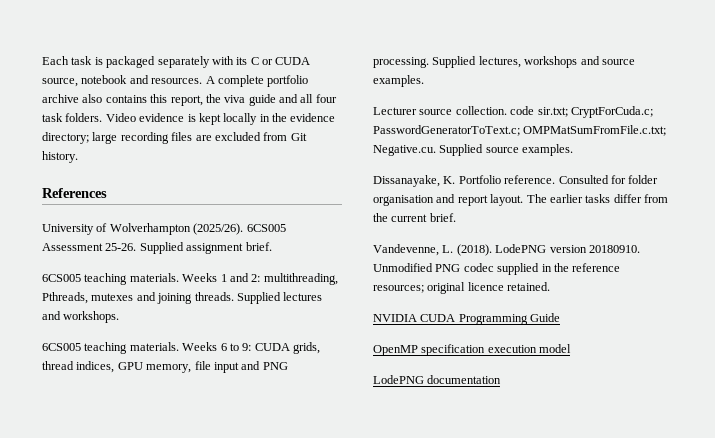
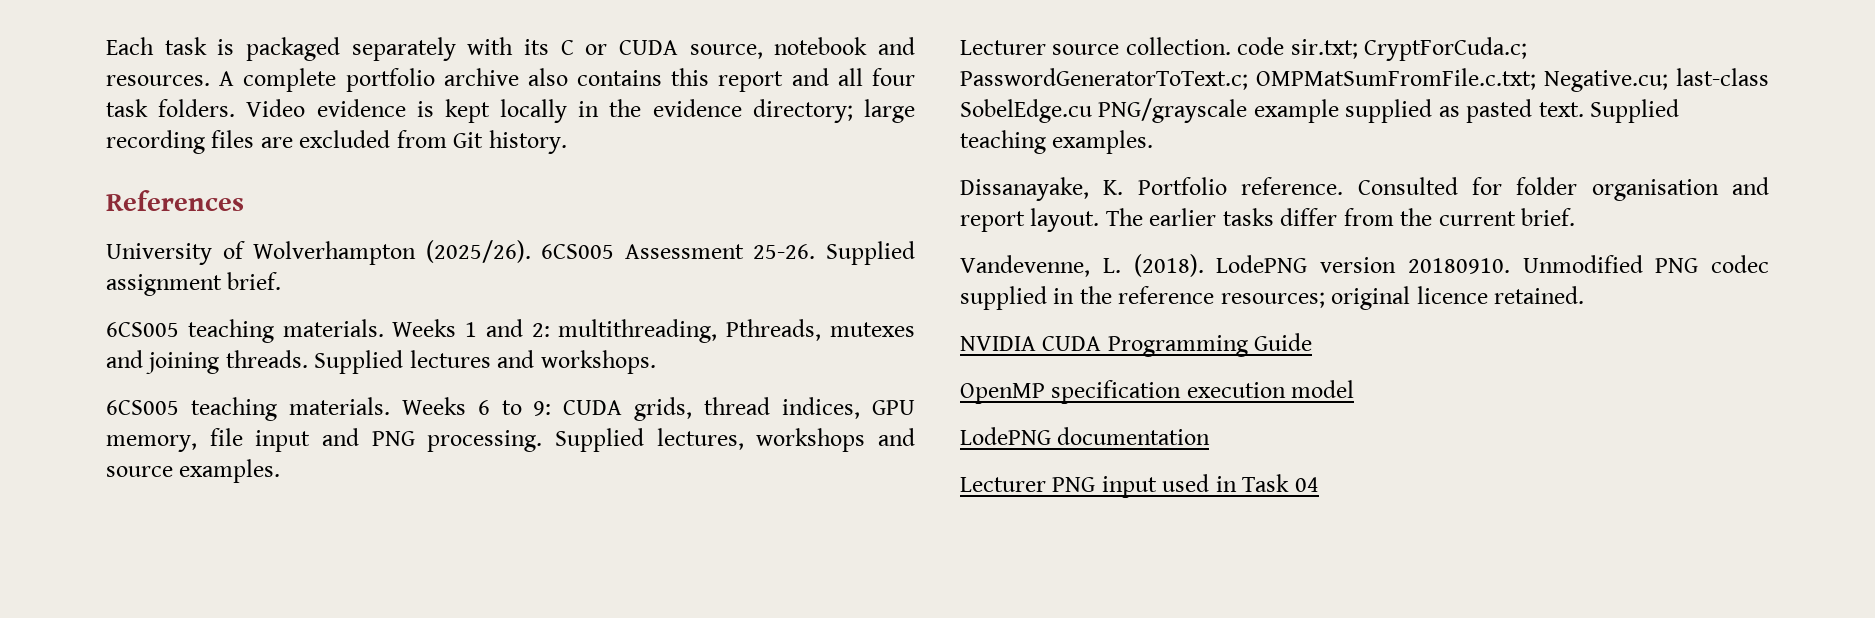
- A complete portfolio archive also contains this report, the viva guide and all four task folders.
+ A complete portfolio archive also contains this report and all four task folders.
- Lecturer source collection. code sir.txt; CryptForCuda.c; PasswordGeneratorToText.c; OMPMatSumFromFile.c.txt; Negative.cu. Supplied source examples.
+ Lecturer source collection. code sir.txt; CryptForCuda.c; PasswordGeneratorToText.c; OMPMatSumFromFile.c.txt; Negative.cu; last-class SobelEdge.cu PNG/grayscale example supplied as pasted text. Supplied teaching examples.
+ Lecturer PNG input used in Task 04

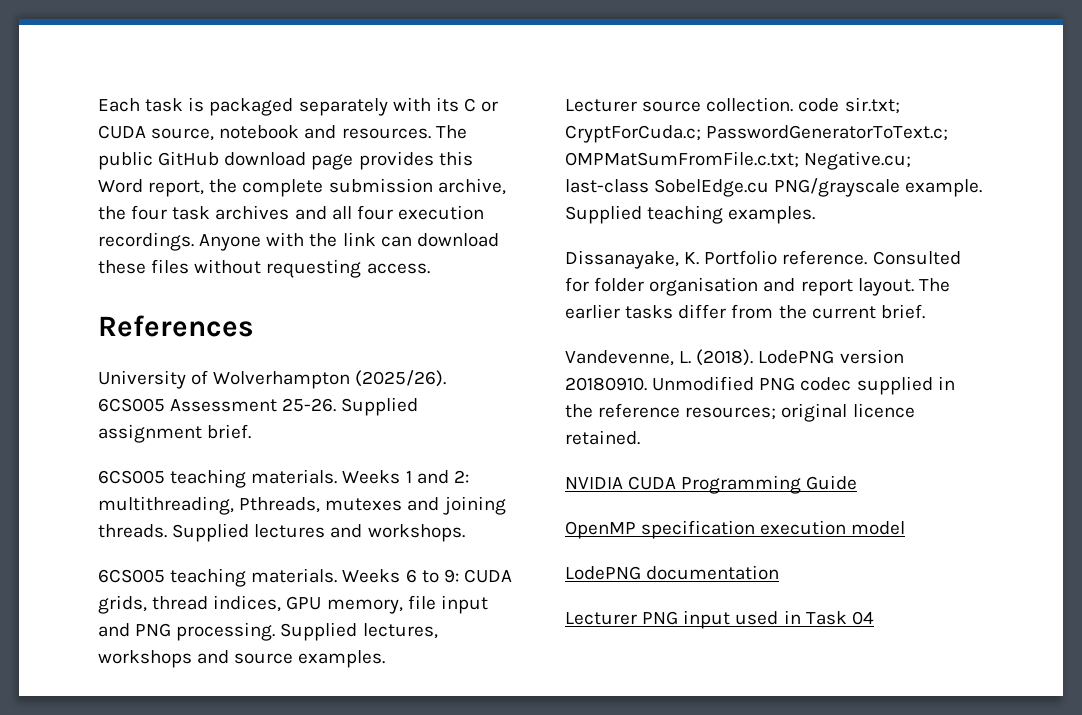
- A complete portfolio archive also contains this report and all four task folders. Video evidence is kept locally in the evidence directory; large recording files are excluded from Git history.
+ The public GitHub download page provides this Word report, the complete submission archive, the four task archives and all four execution recordings. Anyone with the link can download these files without requesting access.
- Lecturer source collection. code sir.txt; CryptForCuda.c; PasswordGeneratorToText.c; OMPMatSumFromFile.c.txt; Negative.cu; last-class SobelEdge.cu PNG/grayscale example supplied as pasted text.
+ Lecturer source collection. code sir.txt; CryptForCuda.c; PasswordGeneratorToText.c; OMPMatSumFromFile.c.txt; Negative.cu; last-class SobelEdge.cu PNG/grayscale example.

